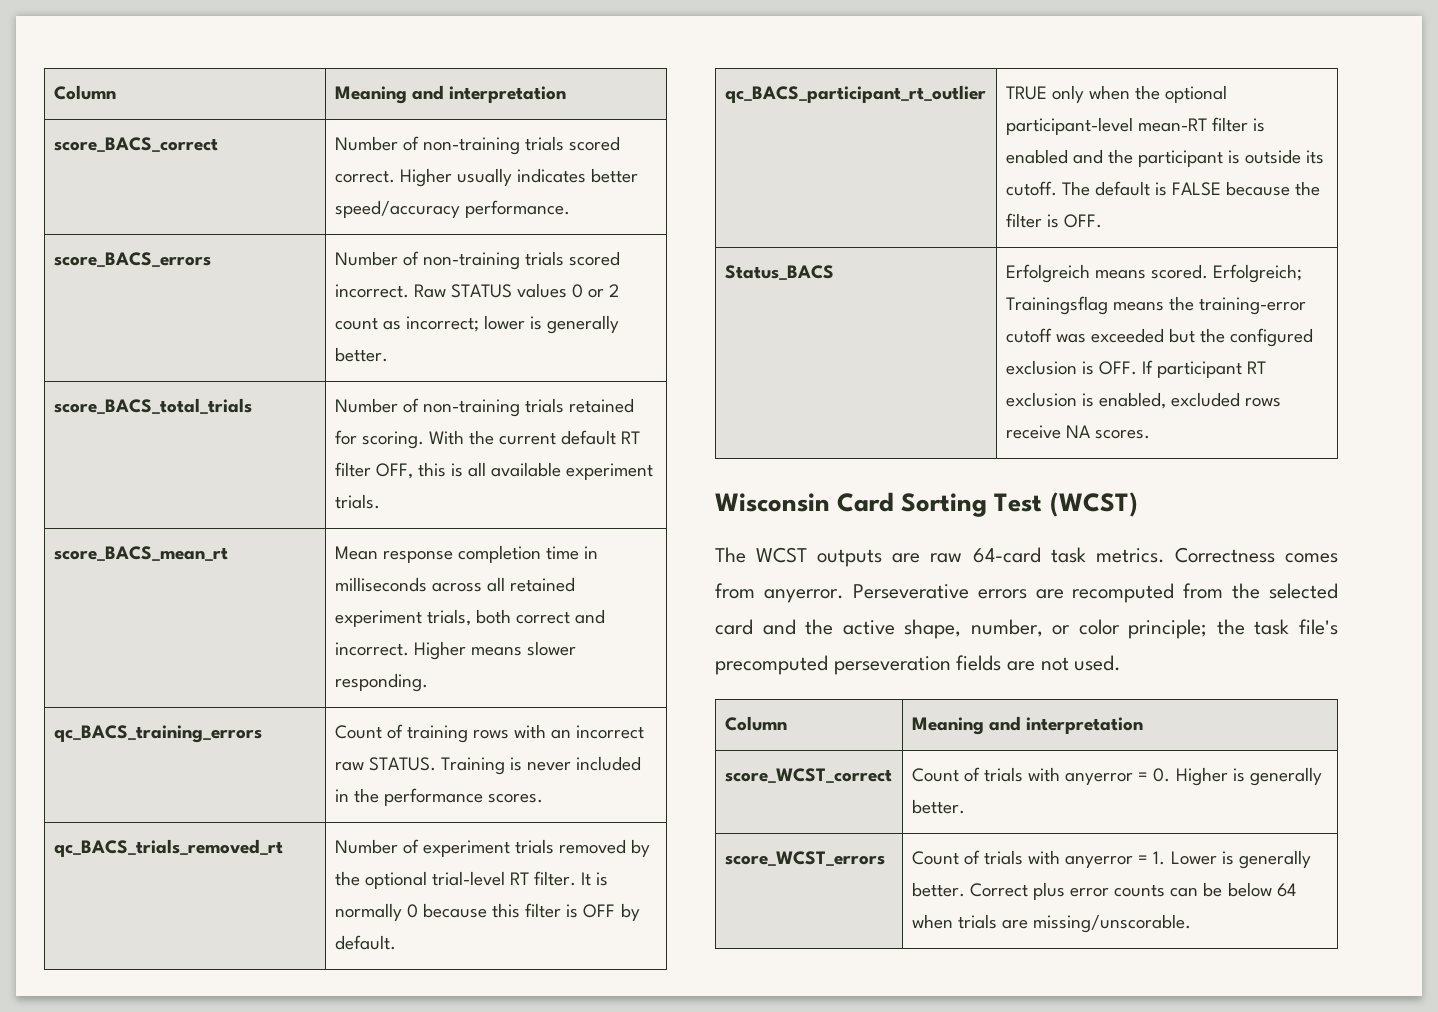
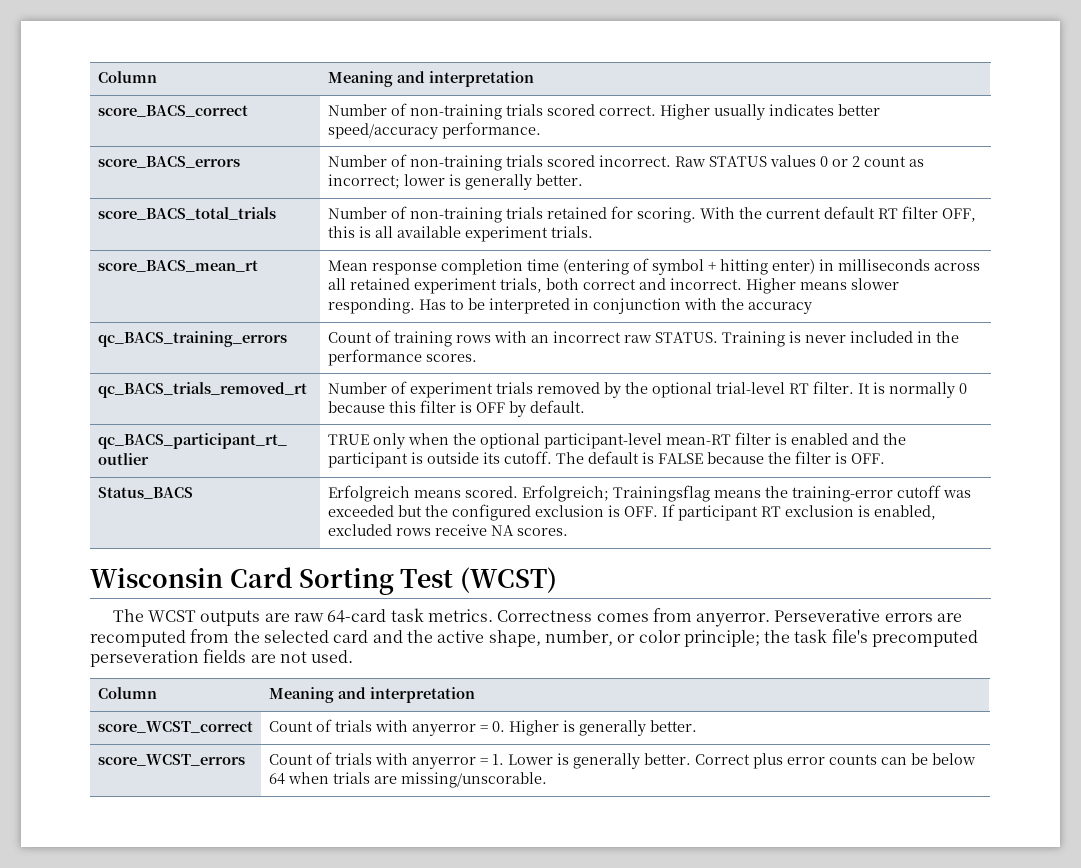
- score_BACS_mean_rt | Mean response completion time in milliseconds across all retained experiment trials, both correct and incorrect. Higher means slower responding.
+ score_BACS_mean_rt | Mean response completion time (entering of symbol + hitting enter) in milliseconds across all retained experiment trials, both correct and incorrect. Higher means slower responding. Has to be interpreted in conjunction with the accuracy

